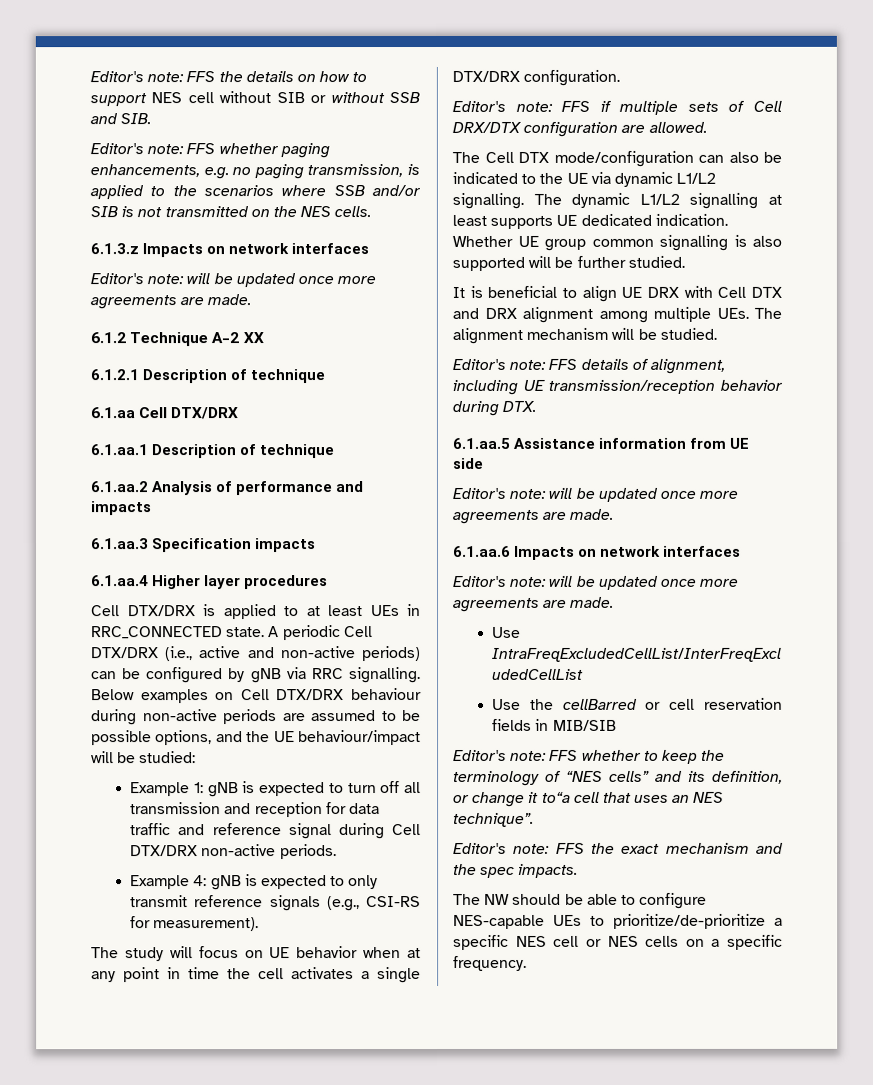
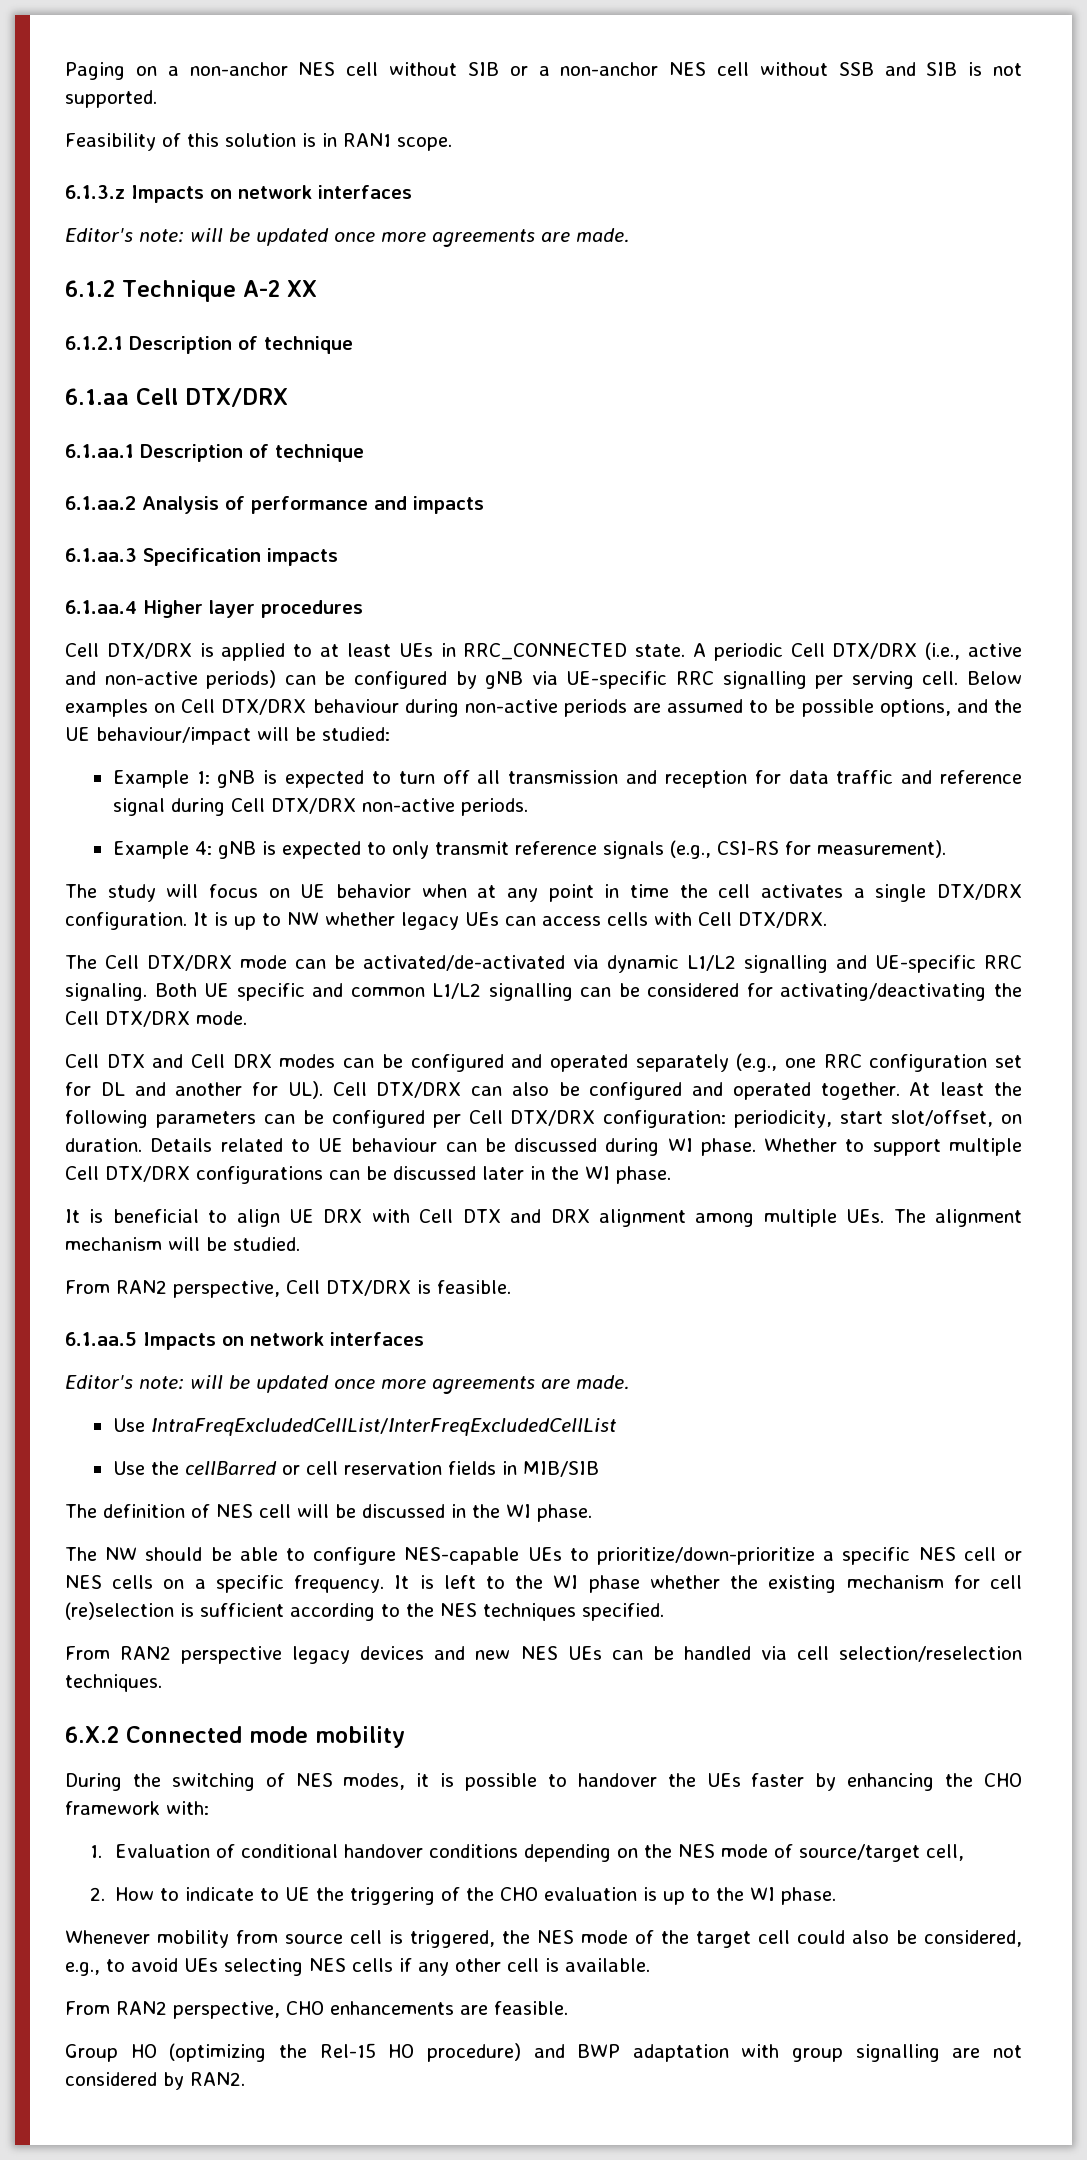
- Editor's note: FFS the details on how to support NES cell without SIB or without SSB and SIB.
- Editor's note: FFS whether paging enhancements, e.g. no paging transmission, is applied to the scenarios where SSB and/or SIB is not transmitted on the NES cells.
+ Paging on a non-anchor NES cell without SIB or a non-anchor NES cell without SSB and SIB is not supported.
+ Feasibility of this solution is in RAN1 scope.
- A periodic Cell DTX/DRX (i.e., active and non-active periods) can be configured by gNB via RRC signalling.
+ A periodic Cell DTX/DRX (i.e., active and non-active periods) can be configured by gNB via UE-specific RRC signalling per serving cell.
- The study will focus on UE behavior when at any point in time the cell activates a single DTX/DRX configuration.
- Editor's note: FFS if multiple sets of Cell DRX/DTX configuration are allowed.
- The Cell DTX mode/configuration can also be indicated to the UE via dynamic L1/L2 signalling. The dynamic L1/L2 signalling at least supports UE dedicated indication. Whether UE group common signalling is also supported will be further studied.
+ The study will focus on UE behavior when at any point in time the cell activates a single DTX/DRX configuration. It is up to NW whether legacy UEs can access cells with Cell DTX/DRX.
+ The Cell DTX/DRX mode can be activated/de-activated via dynamic L1/L2 signalling and UE-specific RRC signaling. Both UE specific and common L1/L2 signalling can be considered for activating/deactivating the Cell DTX/DRX mode.
+ Cell DTX and Cell DRX modes can be configured and operated separately (e.g., one RRC configuration set for DL and another for UL). Cell DTX/DRX can also be configured and operated together. At least the following parameters can be configured per Cell DTX/DRX configuration: periodicity, start slot/offset, on duration. Details related to UE behaviour can be discussed during WI phase. Whether to support multiple Cell DTX/DRX configurations can be discussed later in the WI phase.
- Editor's note: FFS details of alignment, including UE transmission/reception behavior during DTX.
- 6.1.aa.5 Assistance information from UE side
- Editor's note: will be updated once more agreements are made.
- 6.1.aa.6 Impacts on network interfaces
+ From RAN2 perspective, Cell DTX/DRX is feasible.
+ 6.1.aa.5 Impacts on network interfaces
- Editor's note: FFS whether to keep the terminology of “NES cells” and its definition, or change it to“a cell that uses an NES technique”.
- Editor's note: FFS the exact mechanism and the spec impacts.
+ The definition of NES cell will be discussed in the WI phase.
- The NW should be able to configure NES-capable UEs to prioritize/de-prioritize a specific NES cell or NES cells on a specific frequency.
+ The NW should be able to configure NES-capable UEs to prioritize/down-prioritize a specific NES cell or NES cells on a specific frequency.
+ It is left to the WI phase whether the existing mechanism for cell (re)selection is sufficient according to the NES techniques specified.
+ From RAN2 perspective legacy devices and new NES UEs can be handled via cell selection/reselection techniques.
+ 6.X.2 Connected mode mobility
+ During the switching of NES modes, it is possible to handover the UEs faster by enhancing the CHO framework with:
+ 1. Evaluation of conditional handover conditions depending on the NES mode of source/target cell,
+ 2. How to indicate to UE the triggering of the CHO evaluation is up to the WI phase.
+ Whenever mobility from source cell is triggered, the NES mode of the target cell could also be considered, e.g., to avoid UEs selecting NES cells if any other cell is available.
+ From RAN2 perspective, CHO enhancements are feasible.
+ Group HO (optimizing the Rel-15 HO procedure) and BWP adaptation with group signalling are not considered by RAN2.

